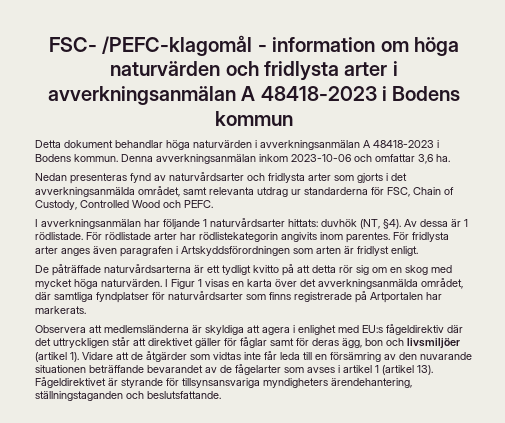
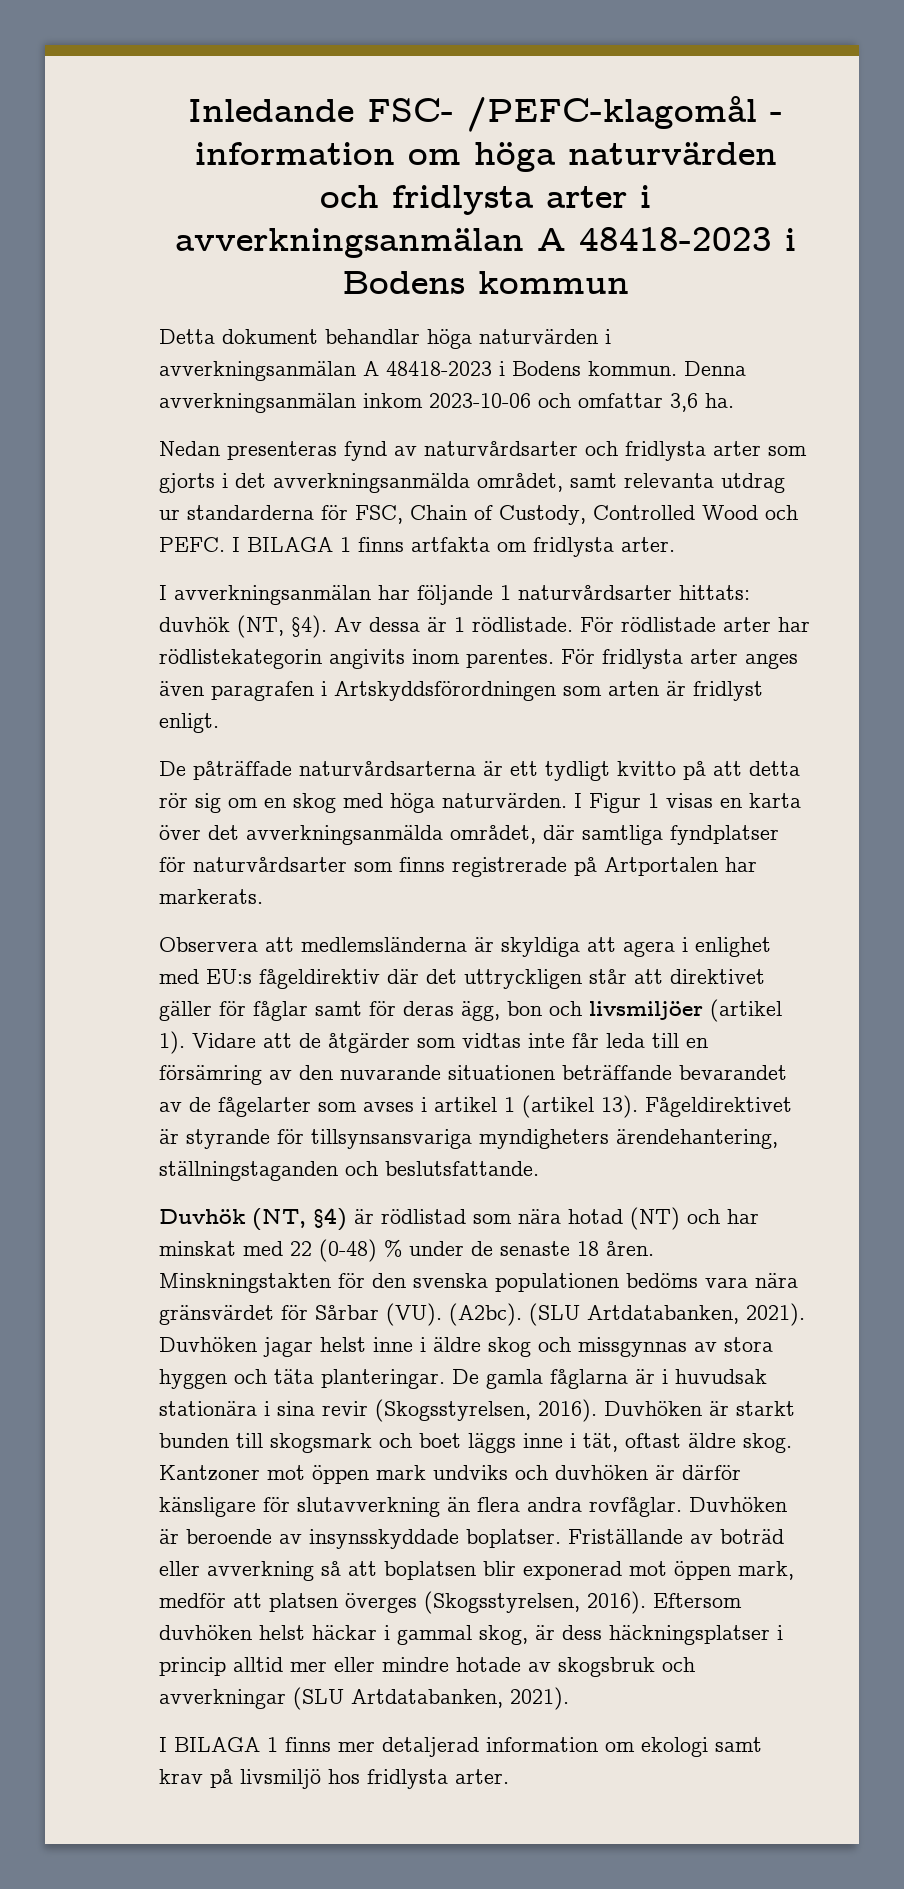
- FSC- /PEFC-klagomål - information om höga naturvärden och fridlysta arter i avverkningsanmälan A 48418-2023 i Bodens kommun
+ Inledande FSC- /PEFC-klagomål - information om höga naturvärden och fridlysta arter i avverkningsanmälan A 48418-2023 i Bodens kommun
+ I BILAGA 1 finns artfakta om fridlysta arter.
- De påträffade naturvårdsarterna är ett tydligt kvitto på att detta rör sig om en skog med mycket höga naturvärden.
+ De påträffade naturvårdsarterna är ett tydligt kvitto på att detta rör sig om en skog med höga naturvärden.
+ Duvhök (NT, §4) är rödlistad som nära hotad (NT) och har minskat med 22 (0-48) % under de senaste 18 åren. Minskningstakten för den svenska populationen bedöms vara nära gränsvärdet för Sårbar (VU). (A2bc). (SLU Artdatabanken, 2021). Duvhöken jagar helst inne i äldre skog och missgynnas av stora hyggen och täta planteringar. De gamla fåglarna är i huvudsak stationära i sina revir (Skogsstyrelsen, 2016). Duvhöken är starkt bunden till skogsmark och boet läggs inne i tät, oftast äldre skog. Kantzoner mot öppen mark undviks och duvhöken är därför känsligare för slutavverkning än flera andra rovfåglar. Duvhöken är beroende av insynsskyddade boplatser. Friställande av boträd eller avverkning så att boplatsen blir exponerad mot öppen mark, medför att platsen överges (Skogsstyrelsen, 2016). Eftersom duvhöken helst häckar i gammal skog, är dess häckningsplatser i princip alltid mer eller mindre hotade av skogsbruk och avverkningar (SLU Artdatabanken, 2021).
+ I BILAGA 1 finns mer detaljerad information om ekologi samt krav på livsmiljö hos fridlysta arter.

